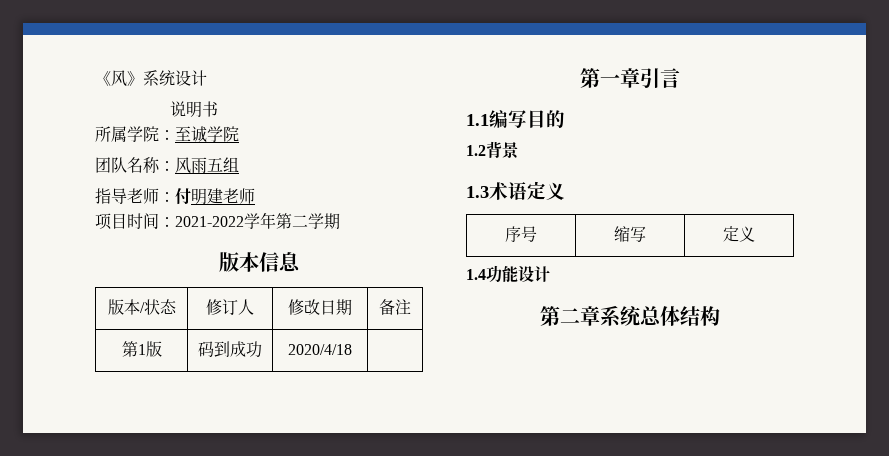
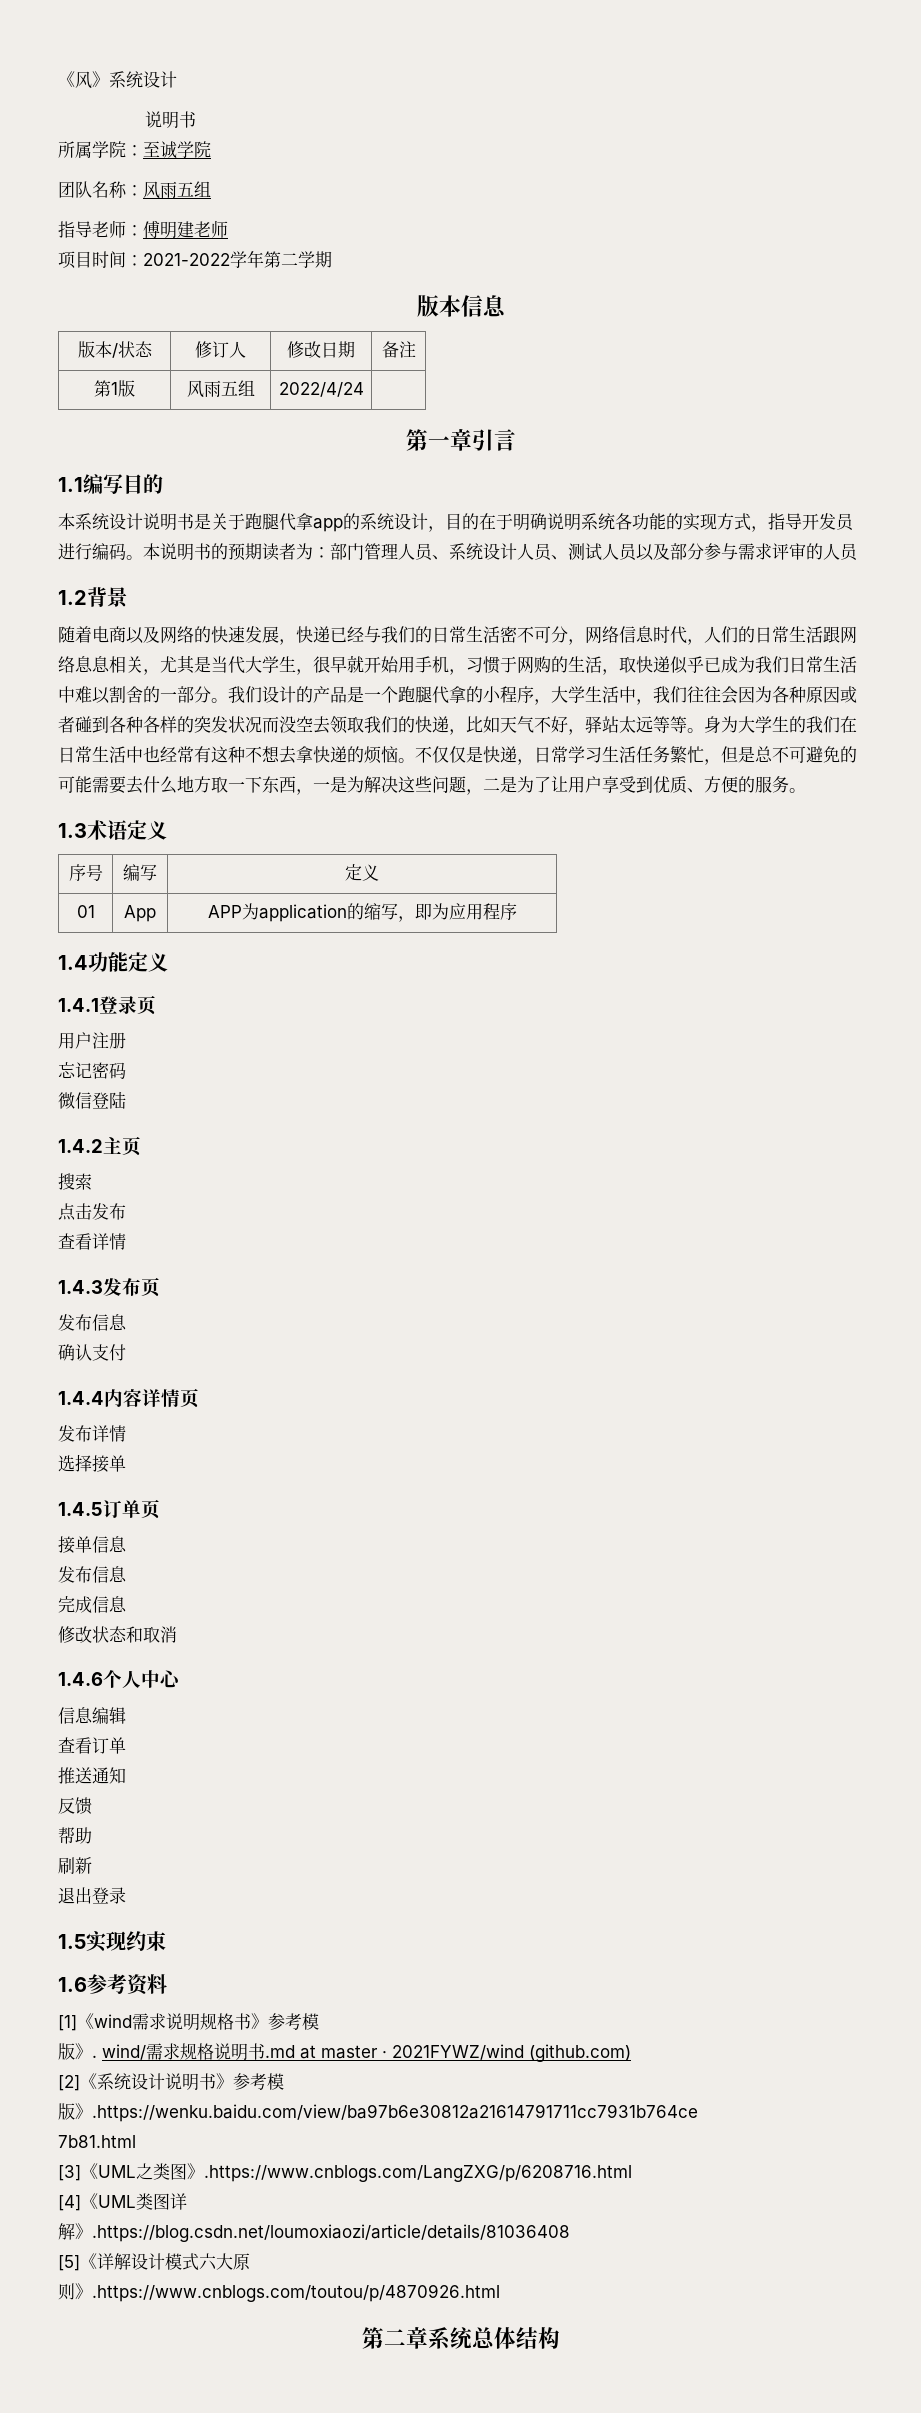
- 指导老师：付明建老师
+ 指导老师：傅明建老师
- 第1版 | 码到成功 | 2020/4/18 |
+ 第1版 | 风雨五组 | 2022/4/24 |
+ 本系统设计说明书是关于跑腿代拿app的系统设计，目的在于明确说明系统各功能的实现方式，指导开发员进行编码。本说明书的预期读者为：部门管理人员、系统设计人员、测试人员以及部分参与需求评审的人员
  1.2背景
+ 随着电商以及网络的快速发展，快递已经与我们的日常生活密不可分，网络信息时代，人们的日常生活跟网络息息相关，尤其是当代大学生，很早就开始用手机，习惯于网购的生活，取快递似乎已成为我们日常生活中难以割舍的一部分。我们设计的产品是一个跑腿代拿的小程序，大学生活中，我们往往会因为各种原因或者碰到各种各样的突发状况而没空去领取我们的快递，比如天气不好，驿站太远等等。身为大学生的我们在日常生活中也经常有这种不想去拿快递的烦恼。不仅仅是快递，日常学习生活任务繁忙，但是总不可避免的可能需要去什么地方取一下东西，一是为解决这些问题，二是为了让用户享受到优质、方便的服务。
- 序号 | 缩写 | 定义
+ 序号 | 编写 | 定义
- 1.4功能设计
+ 01 | App | APP为application的缩写，即为应用程序
+ 1.4功能定义
+ 1.4.1登录页
+ 用户注册
+ 忘记密码
+ 微信登陆
+ 1.4.2主页
+ 搜索
+ 点击发布
+ 查看详情
+ 1.4.3发布页
+ 发布信息
+ 确认支付
+ 1.4.4内容详情页
+ 发布详情
+ 选择接单
+ 1.4.5订单页
+ 接单信息
+ 发布信息
+ 完成信息
+ 修改状态和取消
+ 1.4.6个人中心
+ 信息编辑
+ 查看订单
+ 推送通知
+ 反馈
+ 帮助
+ 刷新
+ 退出登录
+ 1.5实现约束
+ 1.6参考资料
+ [1]《wind需求说明规格书》参考模
+ 版》. wind/需求规格说明书.md at master · 2021FYWZ/wind (github.com)
+ [2]《系统设计说明书》参考模
+ 版》.https://wenku.baidu.com/view/ba97b6e30812a21614791711cc7931b764ce
+ 7b81.html
+ [3]《UML之类图》.https://www.cnblogs.com/LangZXG/p/6208716.html
+ [4]《UML类图详
+ 解》.https://blog.csdn.net/loumoxiaozi/article/details/81036408
+ [5]《详解设计模式六大原
+ 则》.https://www.cnblogs.com/toutou/p/4870926.html

